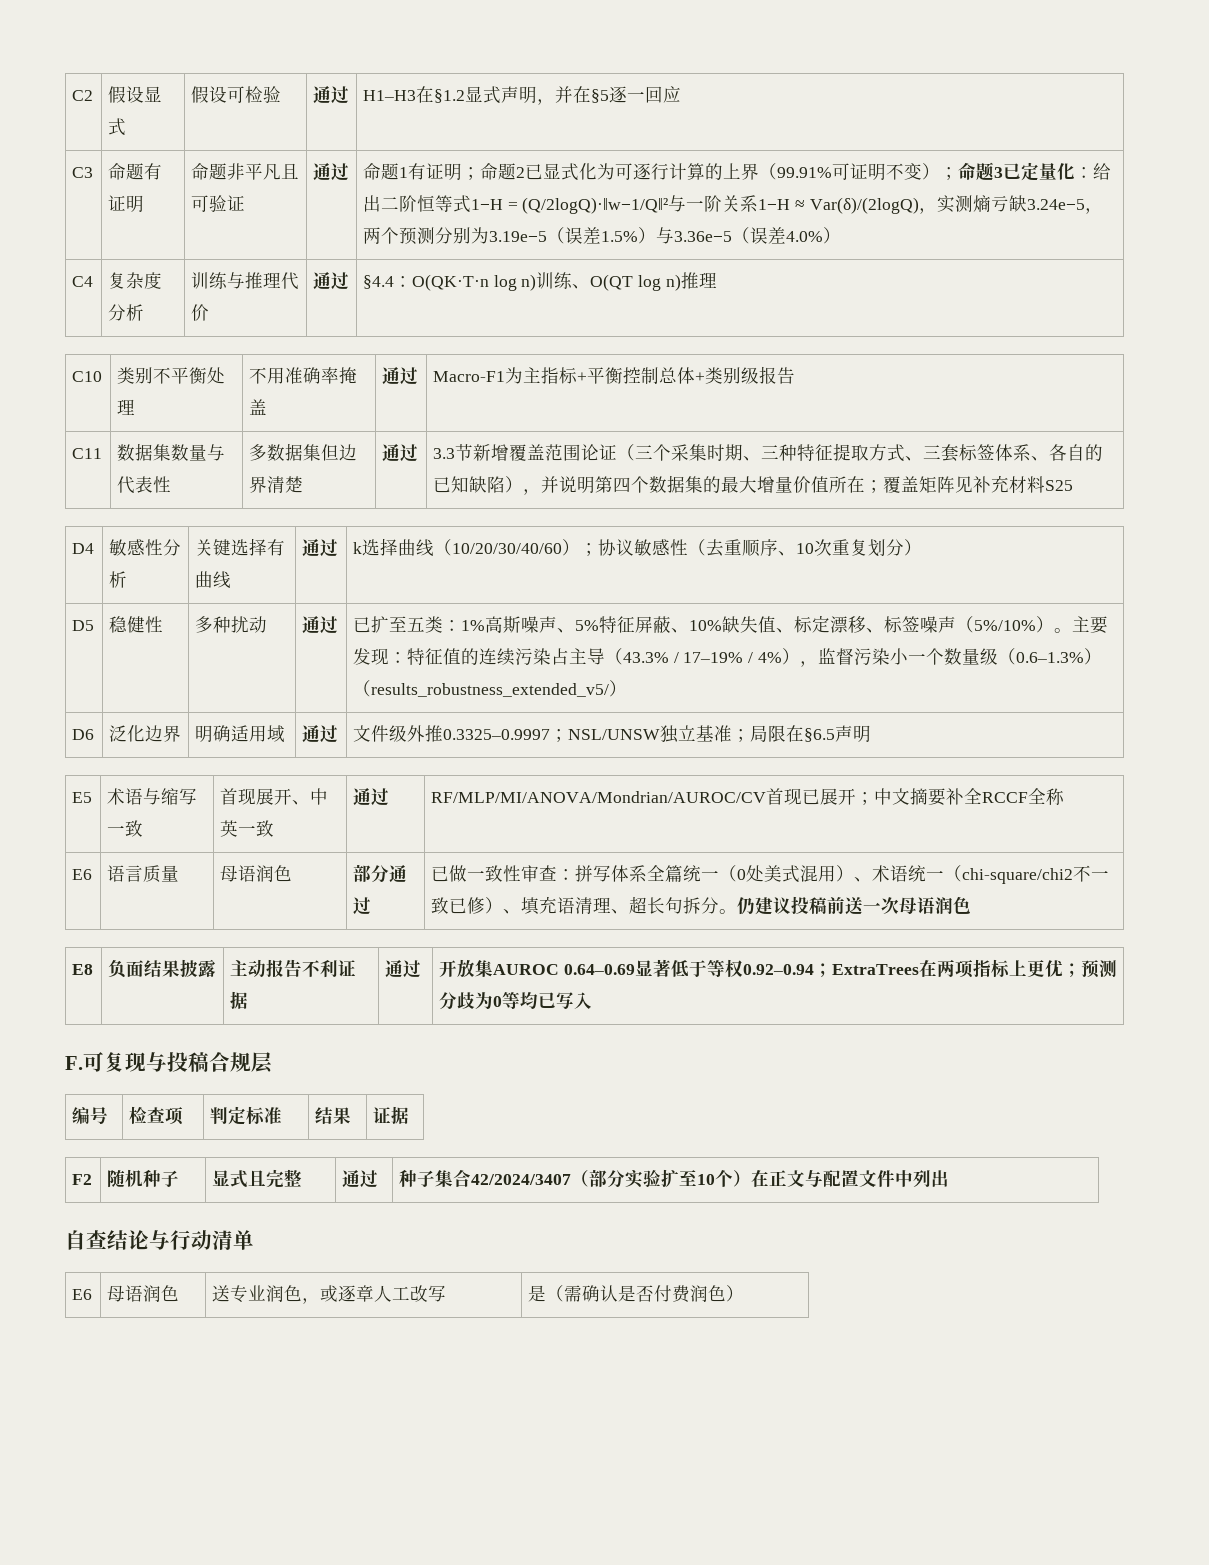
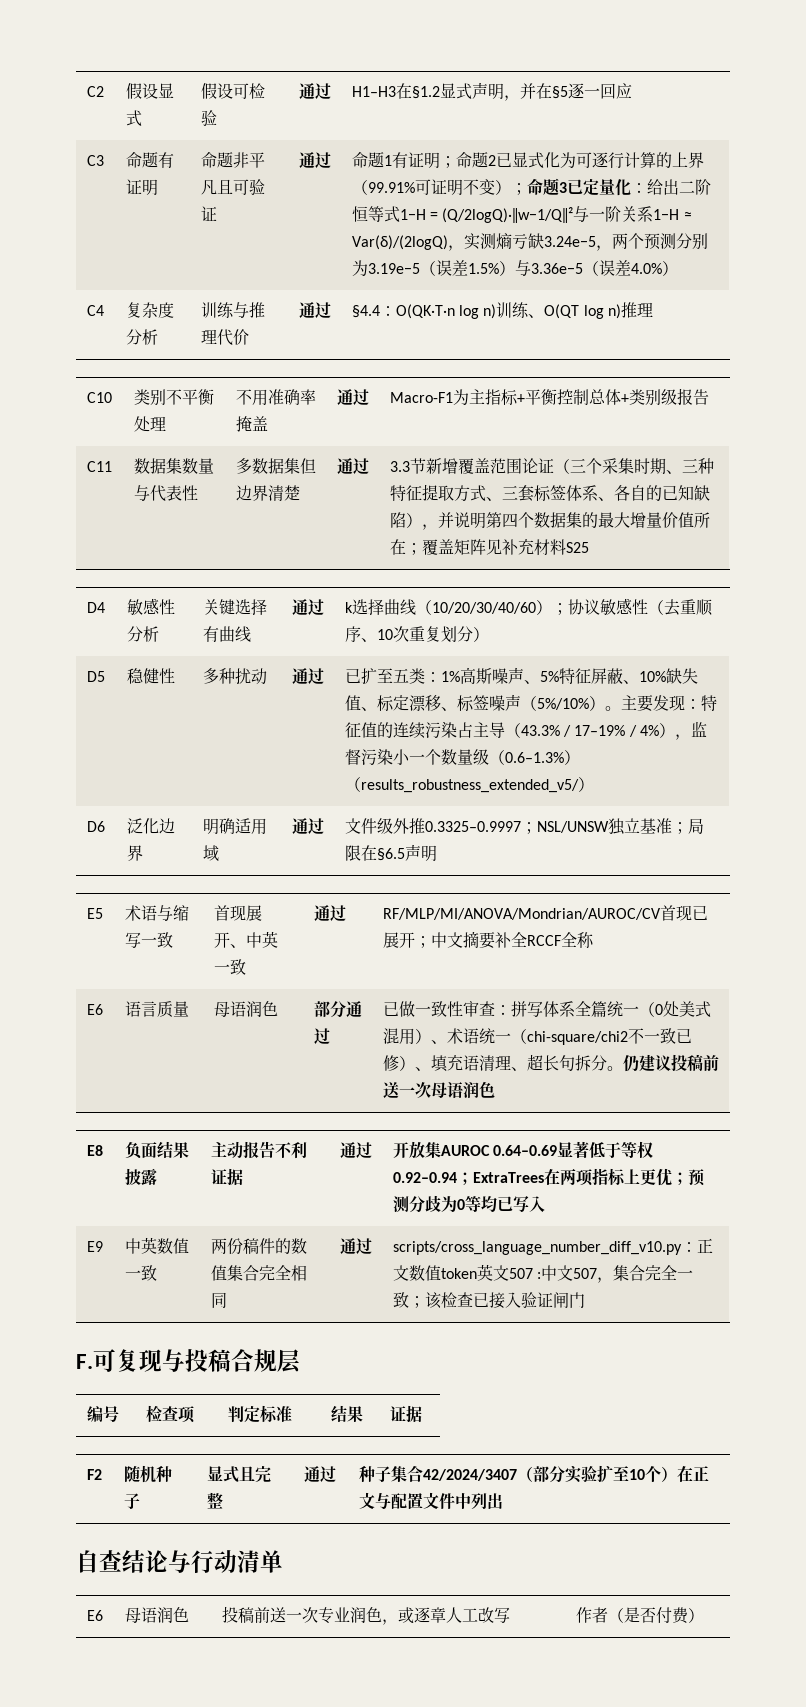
+ E9 | 中英数值一致 | 两份稿件的数值集合完全相同 | 通过 | scripts/cross_language_number_diff_v10.py：正文数值token英文507 :中文507，集合完全一致；该检查已接入验证闸门
- E6 | 母语润色 | 送专业润色，或逐章人工改写 | 是（需确认是否付费润色）
+ E6 | 母语润色 | 投稿前送一次专业润色，或逐章人工改写 | 作者（是否付费）

